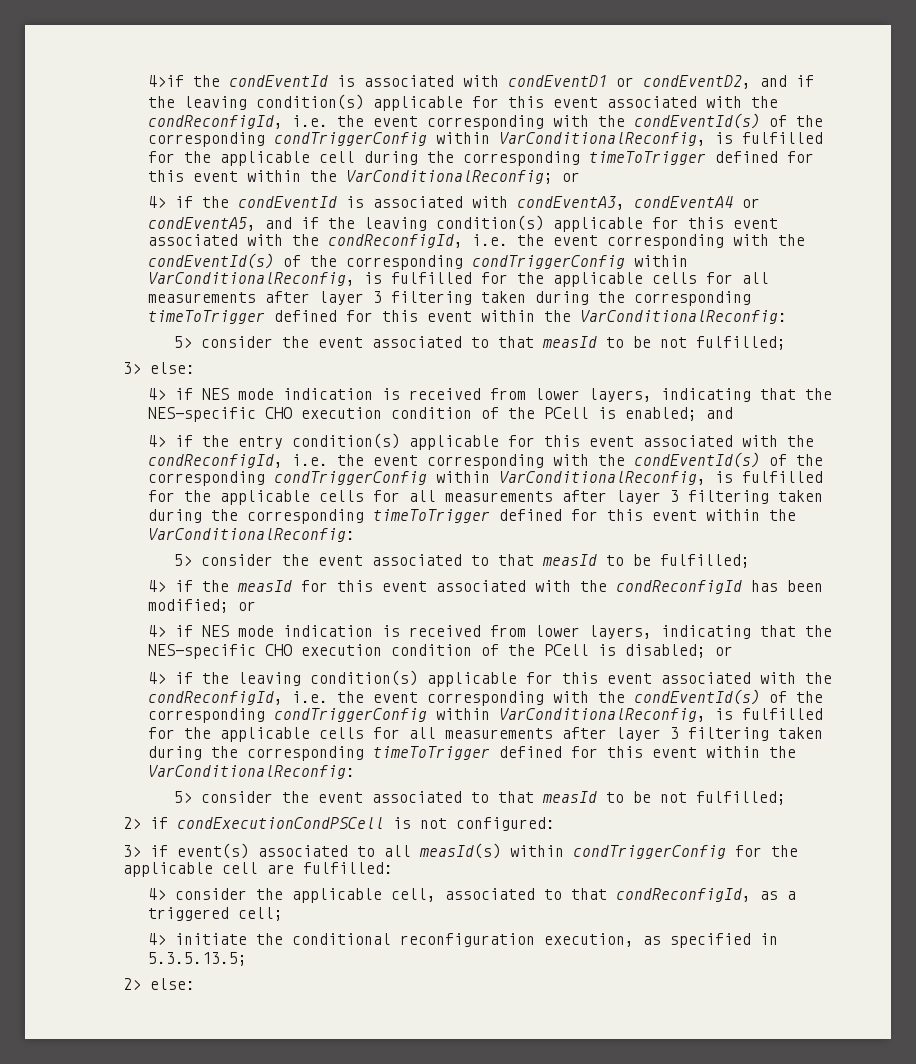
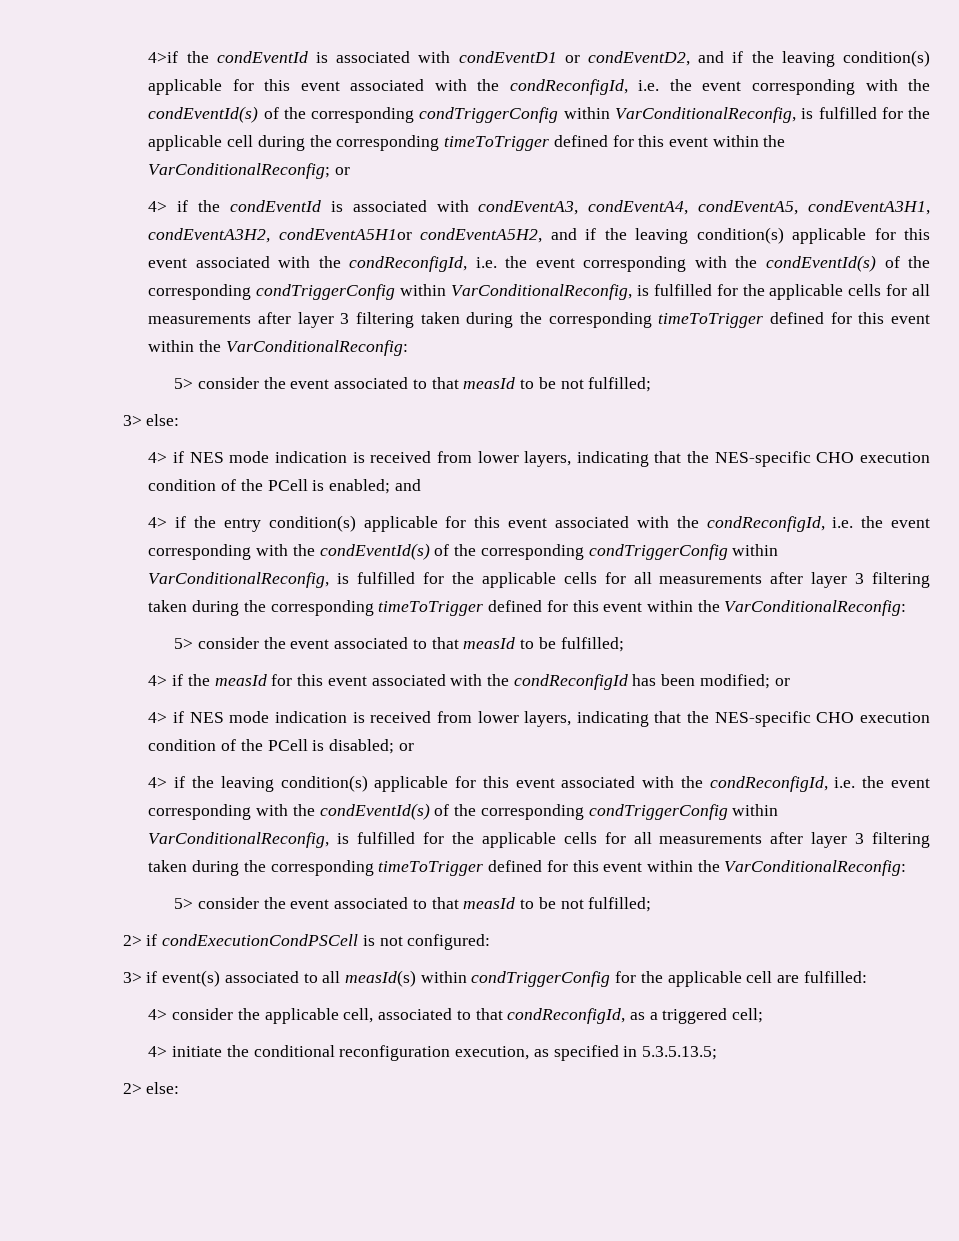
- 4> if the condEventId is associated with condEventA3, condEventA4 or condEventA5, and if the leaving condition(s) applicable for this event associated with the condReconfigId, i.e. the event corresponding with the condEventId(s) of the corresponding condTriggerConfig within VarConditionalReconfig, is fulfilled for the applicable cells for all measurements after layer 3 filtering taken during the corresponding timeToTrigger defined for this event within the VarConditionalReconfig:
+ 4> if the condEventId is associated with condEventA3, condEventA4, condEventA5, condEventA3H1, condEventA3H2, condEventA5H1or condEventA5H2, and if the leaving condition(s) applicable for this event associated with the condReconfigId, i.e. the event corresponding with the condEventId(s) of the corresponding condTriggerConfig within VarConditionalReconfig, is fulfilled for the applicable cells for all measurements after layer 3 filtering taken during the corresponding timeToTrigger defined for this event within the VarConditionalReconfig:

